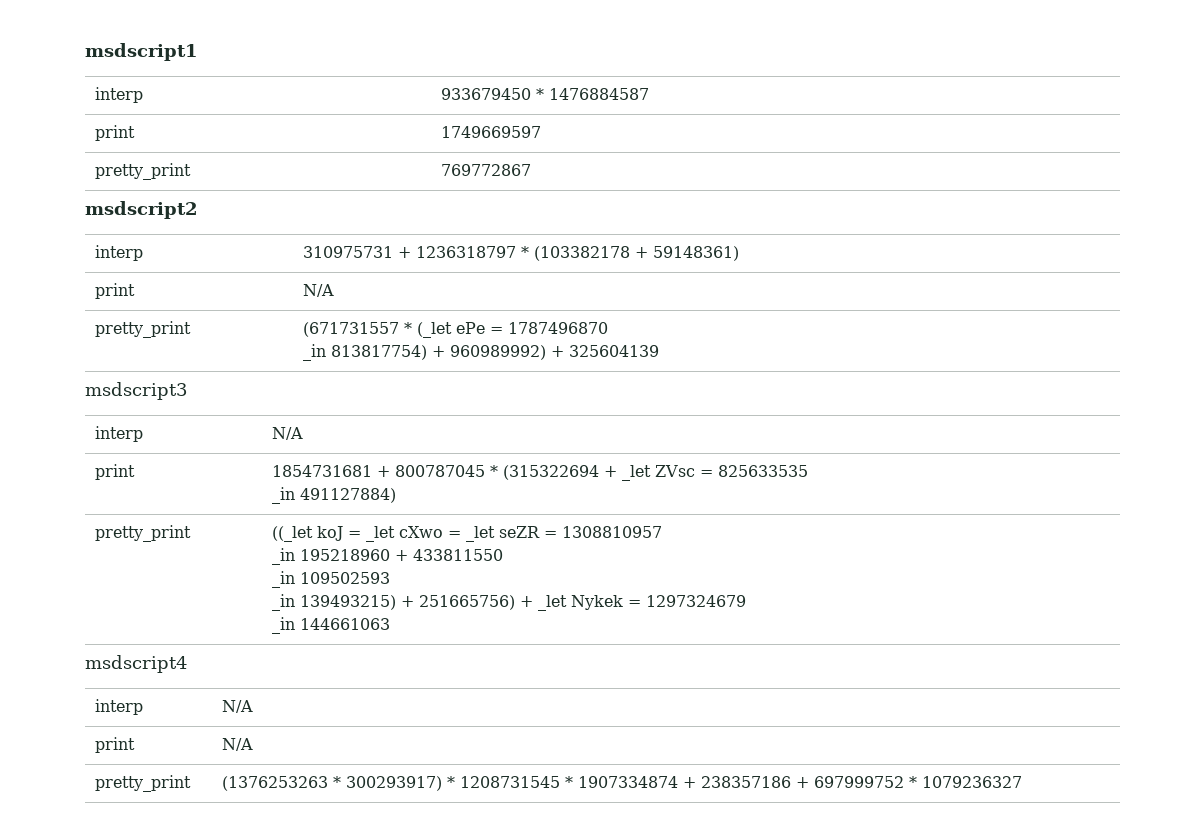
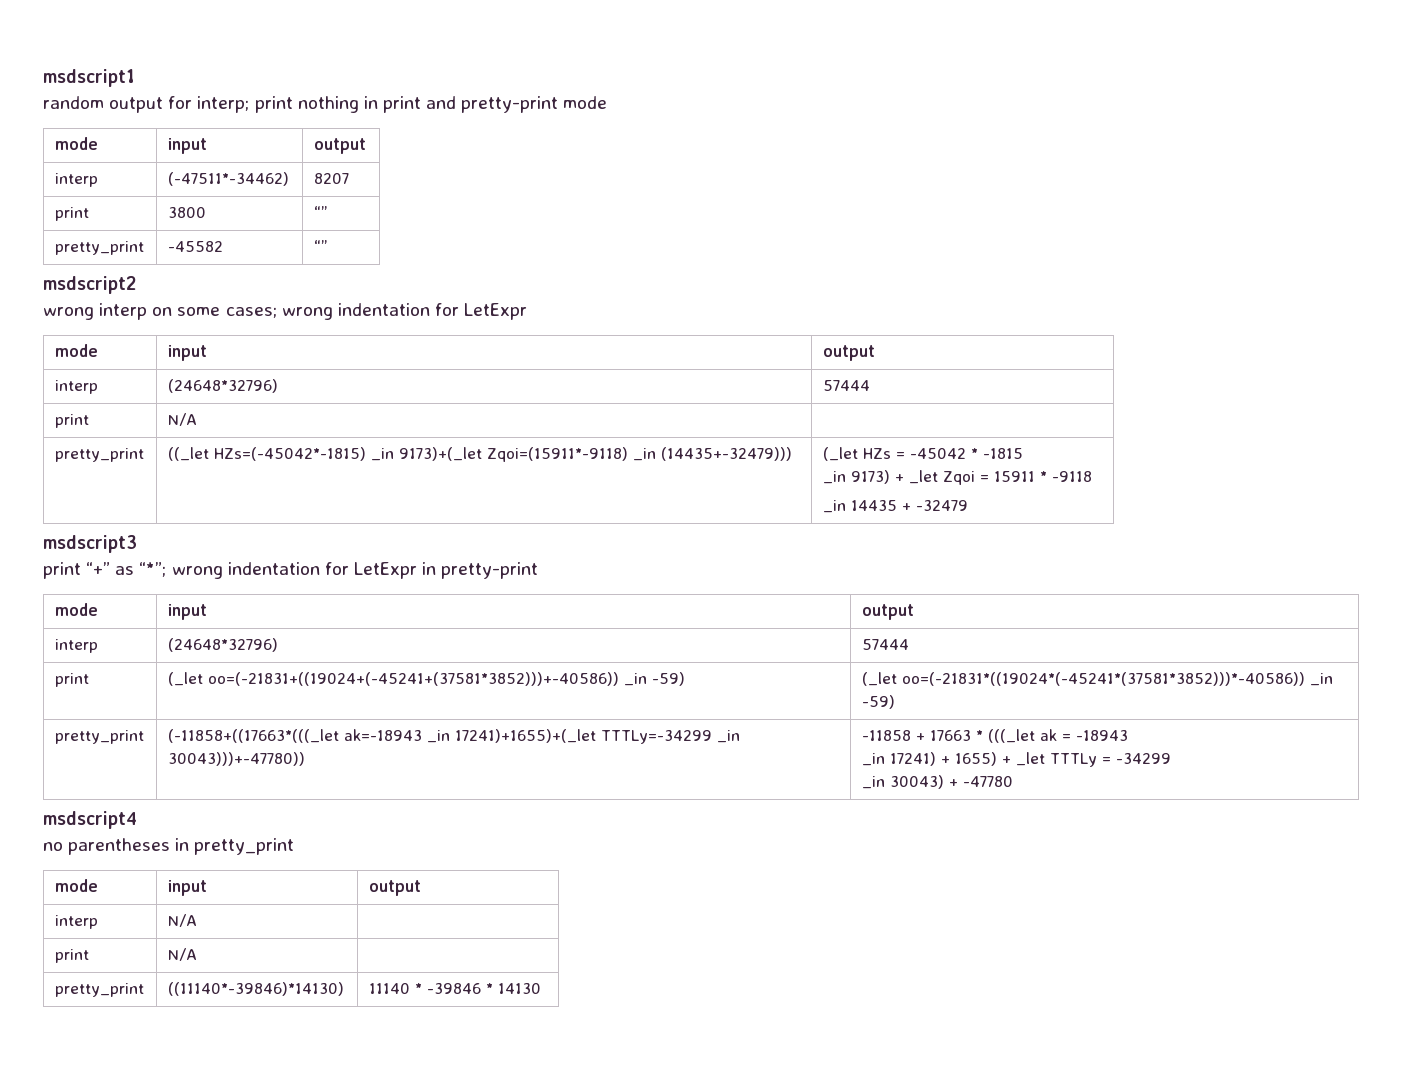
- interp | 933679450 * 1476884587
- print | 1749669597
- pretty_print | 769772867
+ random output for interp; print nothing in print and pretty-print mode
+ mode | input | output
+ interp | (-47511*-34462) | 8207
+ print | 3800 | “”
+ pretty_print | -45582 | “”
- interp | 310975731 + 1236318797 * (103382178 + 59148361)
- print | N/A
- pretty_print | (671731557 * (_let ePe = 1787496870
- _in 813817754) + 960989992) + 325604139
+ wrong interp on some cases; wrong indentation for LetExpr
+ mode | input | output
+ interp | (24648*32796) | 57444
+ print | N/A |
+ pretty_print | ((_let HZs=(-45042*-1815) _in 9173)+(_let Zqoi=(15911*-9118) _in (14435+-32479))) | (_let HZs = -45042 * -1815
+ _in 9173) + _let Zqoi = 15911 * -9118
+ _in 14435 + -32479
  msdscript3
- interp | N/A
- print | 1854731681 + 800787045 * (315322694 + _let ZVsc = 825633535
- _in 491127884)
- pretty_print | ((_let koJ = _let cXwo = _let seZR = 1308810957
- _in 195218960 + 433811550
- _in 109502593
- _in 139493215) + 251665756) + _let Nykek = 1297324679
- _in 144661063
+ print “+” as “*”; wrong indentation for LetExpr in pretty-print
+ mode | input | output
+ interp | (24648*32796) | 57444
+ print | (_let oo=(-21831+((19024+(-45241+(37581*3852)))+-40586)) _in -59) | (_let oo=(-21831*((19024*(-45241*(37581*3852)))*-40586)) _in -59)
+ pretty_print | (-11858+((17663*(((_let ak=-18943 _in 17241)+1655)+(_let TTTLy=-34299 _in 30043)))+-47780)) | -11858 + 17663 * (((_let ak = -18943
+ _in 17241) + 1655) + _let TTTLy = -34299
+ _in 30043) + -47780
  msdscript4
- interp | N/A
- print | N/A
- pretty_print | (1376253263 * 300293917) * 1208731545 * 1907334874 + 238357186 + 697999752 * 1079236327
+ no parentheses in pretty_print
+ mode | input | output
+ interp | N/A |
+ print | N/A |
+ pretty_print | ((11140*-39846)*14130) | 11140 * -39846 * 14130

